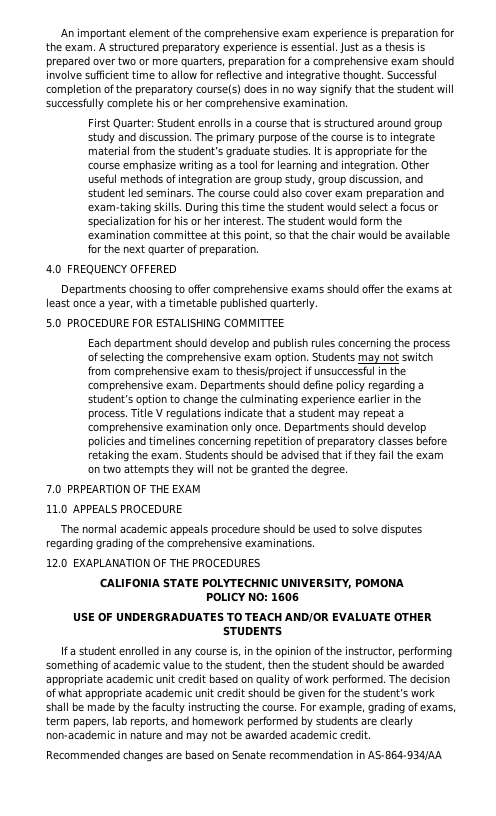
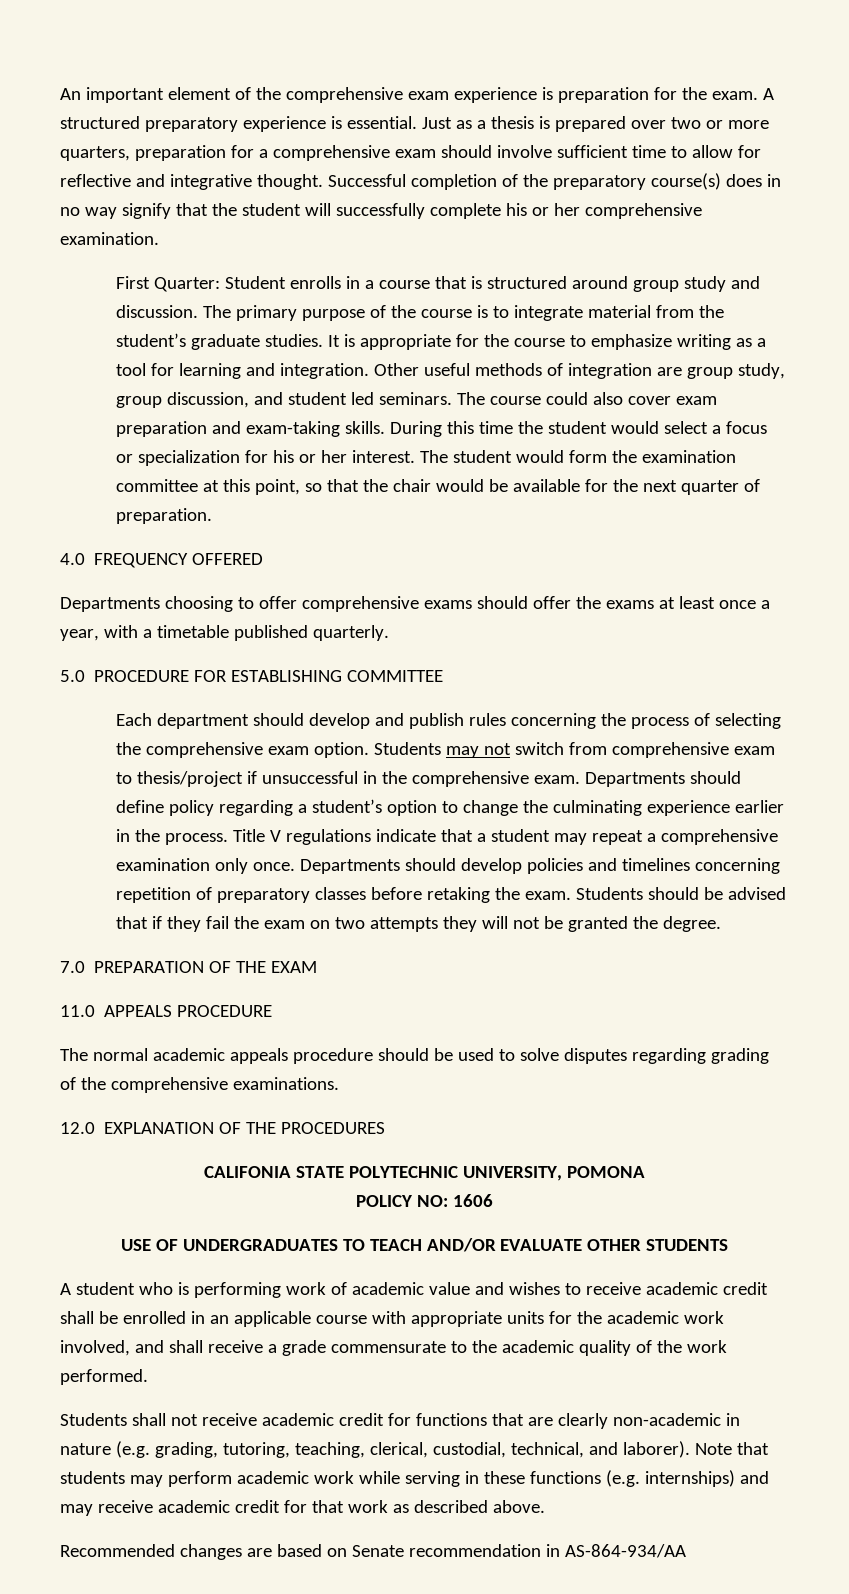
- It is appropriate for the course emphasize writing as a tool for learning and integration.
+ It is appropriate for the course to emphasize writing as a tool for learning and integration.
- 5.0 PROCEDURE FOR ESTALISHING COMMITTEE
+ 5.0 PROCEDURE FOR ESTABLISHING COMMITTEE
- 7.0 PRPEARTION OF THE EXAM
+ 7.0 PREPARATION OF THE EXAM
- 12.0 EXAPLANATION OF THE PROCEDURES
+ 12.0 EXPLANATION OF THE PROCEDURES
- If a student enrolled in any course is, in the opinion of the instructor, performing something of academic value to the student, then the student should be awarded appropriate academic unit credit based on quality of work performed. The decision of what appropriate academic unit credit should be given for the student’s work shall be made by the faculty instructing the course. For example, grading of exams, term papers, lab reports, and homework performed by students are clearly non-academic in nature and may not be awarded academic credit.
+ A student who is performing work of academic value and wishes to receive academic credit shall be enrolled in an applicable course with appropriate units for the academic work involved, and shall receive a grade commensurate to the academic quality of the work performed.
+ Students shall not receive academic credit for functions that are clearly non-academic in nature (e.g. grading, tutoring, teaching, clerical, custodial, technical, and laborer). Note that students may perform academic work while serving in these functions (e.g. internships) and may receive academic credit for that work as described above.

